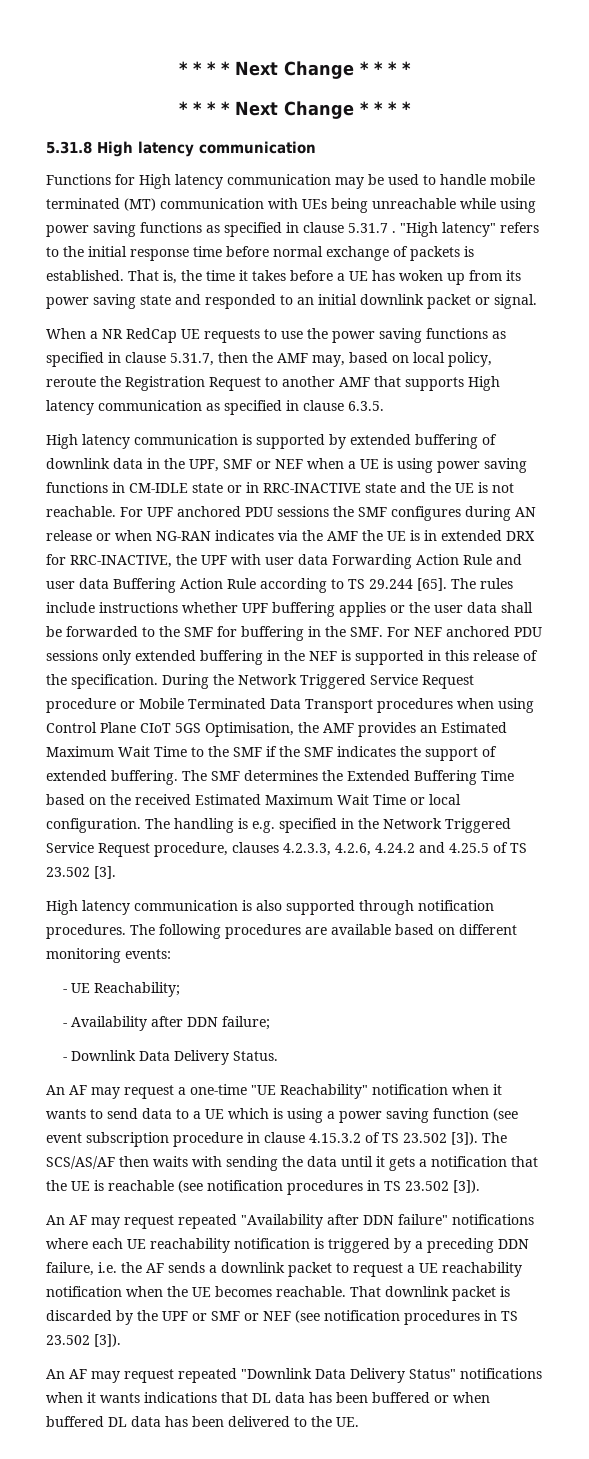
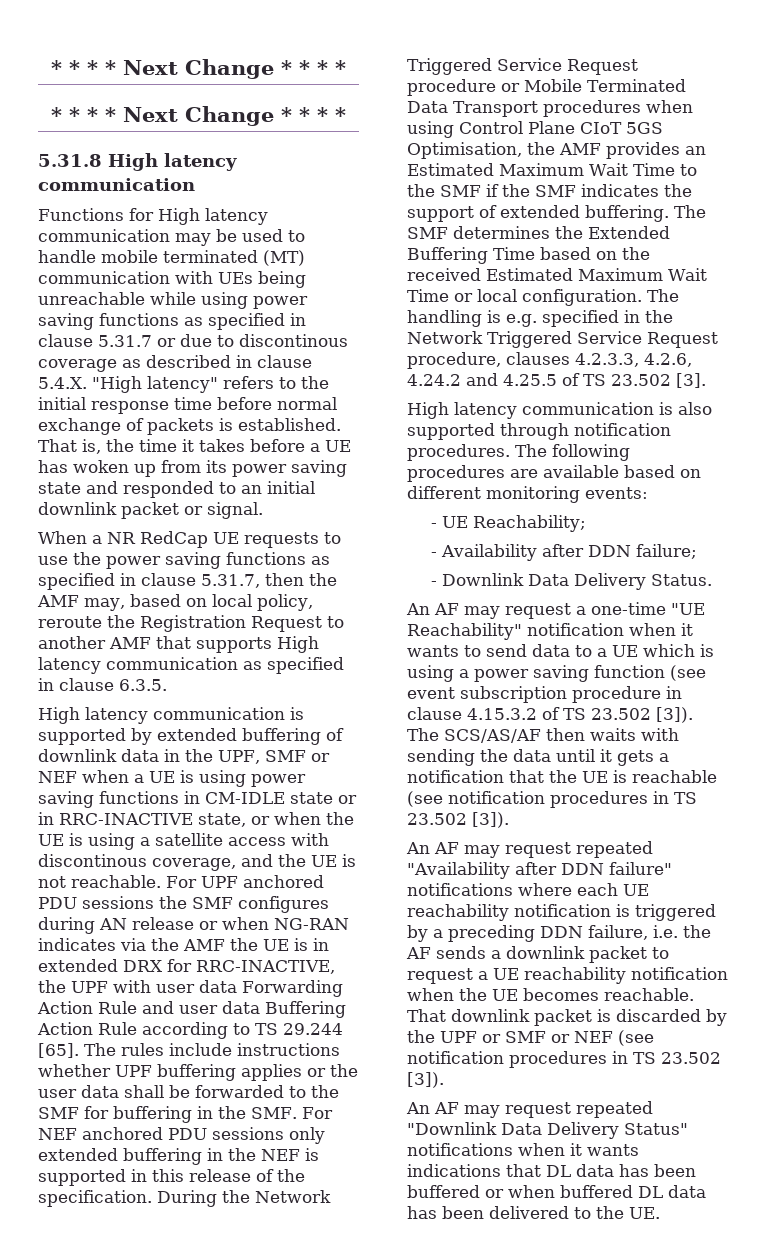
- Functions for High latency communication may be used to handle mobile terminated (MT) communication with UEs being unreachable while using power saving functions as specified in clause 5.31.7 . "High latency" refers to the initial response time before normal exchange of packets is established.
+ Functions for High latency communication may be used to handle mobile terminated (MT) communication with UEs being unreachable while using power saving functions as specified in clause 5.31.7 or due to discontinous coverage as described in clause 5.4.X. "High latency" refers to the initial response time before normal exchange of packets is established.
- High latency communication is supported by extended buffering of downlink data in the UPF, SMF or NEF when a UE is using power saving functions in CM-IDLE state or in RRC-INACTIVE state and the UE is not reachable.
+ High latency communication is supported by extended buffering of downlink data in the UPF, SMF or NEF when a UE is using power saving functions in CM-IDLE state or in RRC-INACTIVE state, or when the UE is using a satellite access with discontinous coverage, and the UE is not reachable.

